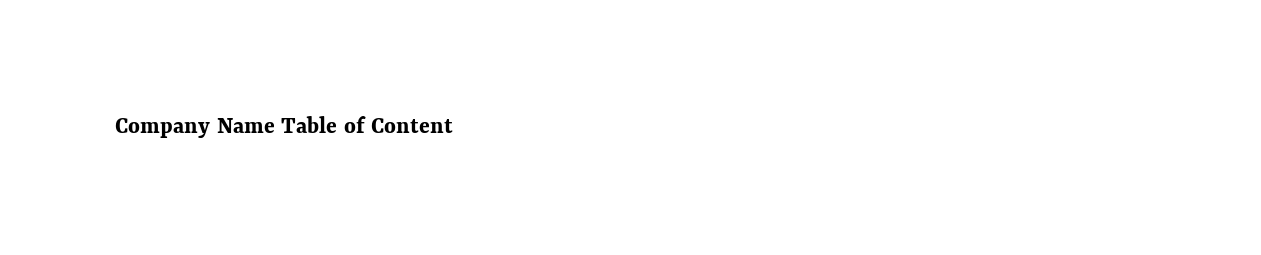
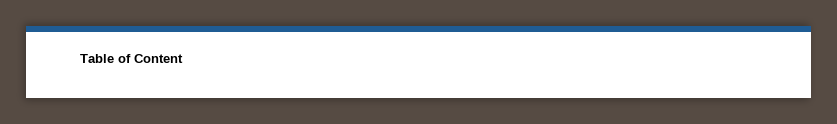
- Company Name Table of Content
+ Table of Content

